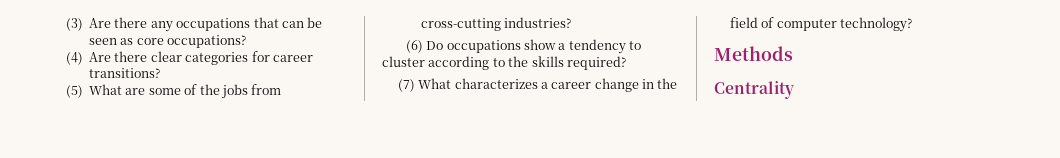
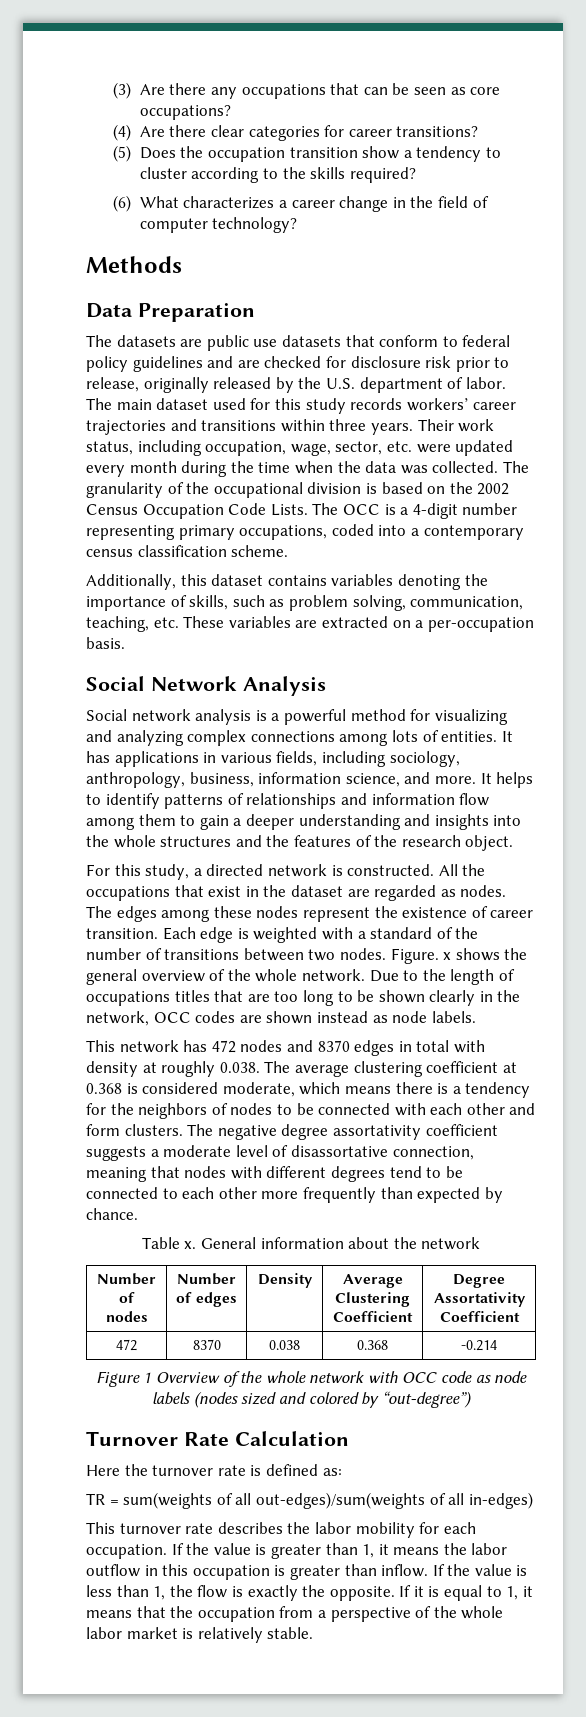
- (5) What are some of the jobs from cross-cutting industries?
- (6) Do occupations show a tendency to cluster according to the skills required?
+ (5) Does the occupation transition show a tendency to cluster according to the skills required?
- (7) What characterizes a career change in the field of computer technology?
+ (6) What characterizes a career change in the field of computer technology?
- Centrality
+ Data Preparation
+ The datasets are public use datasets that conform to federal policy guidelines and are checked for disclosure risk prior to release, originally released by the U.S. department of labor. The main dataset used for this study records workers’ career trajectories and transitions within three years. Their work status, including occupation, wage, sector, etc. were updated every month during the time when the data was collected. The granularity of the occupational division is based on the 2002 Census Occupation Code Lists. The OCC is a 4-digit number representing primary occupations, coded into a contemporary census classification scheme.
+ Additionally, this dataset contains variables denoting the importance of skills, such as problem solving, communication, teaching, etc. These variables are extracted on a per-occupation basis.
+ Social Network Analysis
+ Social network analysis is a powerful method for visualizing and analyzing complex connections among lots of entities. It has applications in various fields, including sociology, anthropology, business, information science, and more. It helps to identify patterns of relationships and information flow among them to gain a deeper understanding and insights into the whole structures and the features of the research object.
+ For this study, a directed network is constructed. All the occupations that exist in the dataset are regarded as nodes. The edges among these nodes represent the existence of career transition. Each edge is weighted with a standard of the number of transitions between two nodes. Figure. x shows the general overview of the whole network. Due to the length of occupations titles that are too long to be shown clearly in the network, OCC codes are shown instead as node labels.
+ This network has 472 nodes and 8370 edges in total with density at roughly 0.038. The average clustering coefficient at 0.368 is considered moderate, which means there is a tendency for the neighbors of nodes to be connected with each other and form clusters. The negative degree assortativity coefficient suggests a moderate level of disassortative connection, meaning that nodes with different degrees tend to be connected to each other more frequently than expected by chance.
+ Table x. General information about the network
+ Number of nodes | Number of edges | Density | Average Clustering Coefficient | Degree Assortativity Coefficient
+ 472 | 8370 | 0.038 | 0.368 | -0.214
+ Figure 1 Overview of the whole network with OCC code as node labels (nodes sized and colored by “out-degree”)
+ Turnover Rate Calculation
+ Here the turnover rate is defined as:
+ TR = sum(weights of all out-edges)/sum(weights of all in-edges)
+ This turnover rate describes the labor mobility for each occupation. If the value is greater than 1, it means the labor outflow in this occupation is greater than inflow. If the value is less than 1, the flow is exactly the opposite. If it is equal to 1, it means that the occupation from a perspective of the whole labor market is relatively stable.

